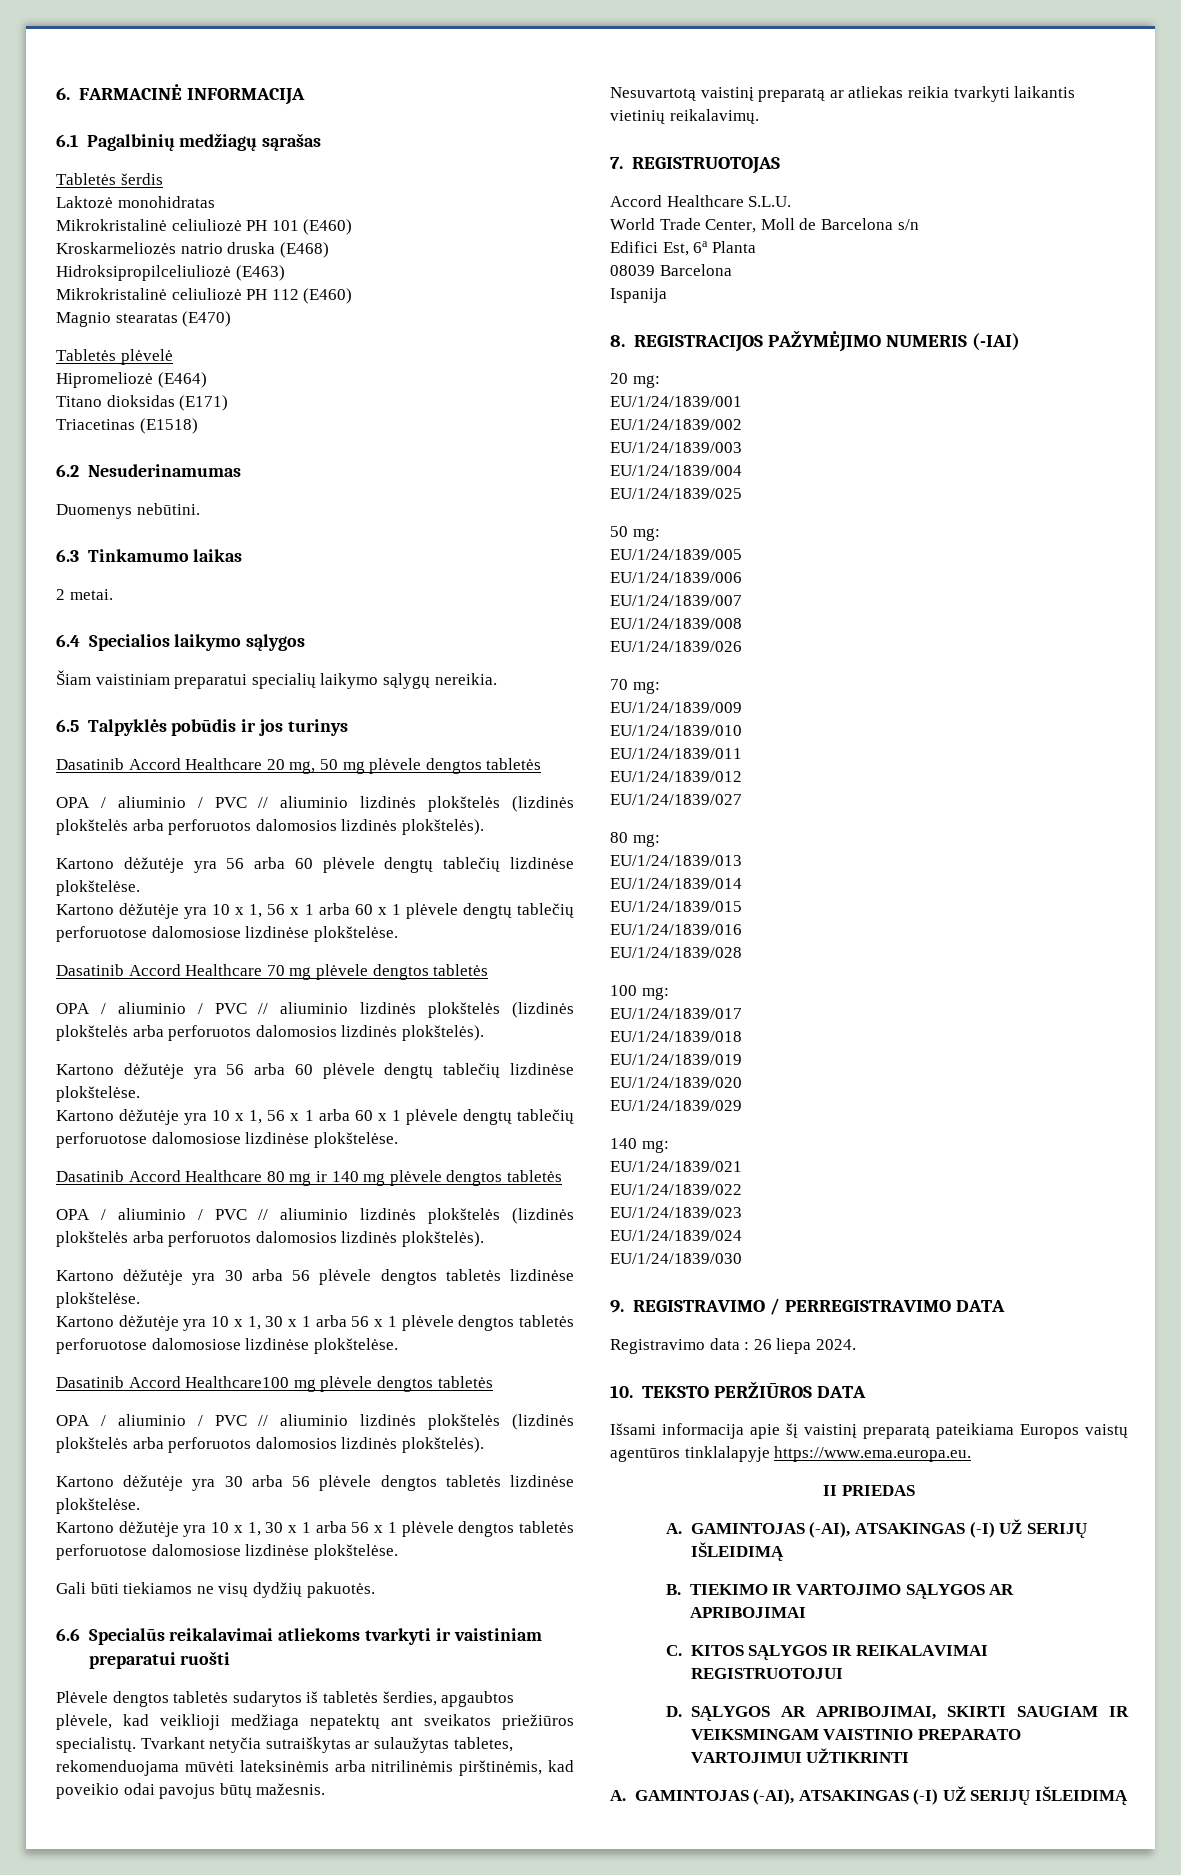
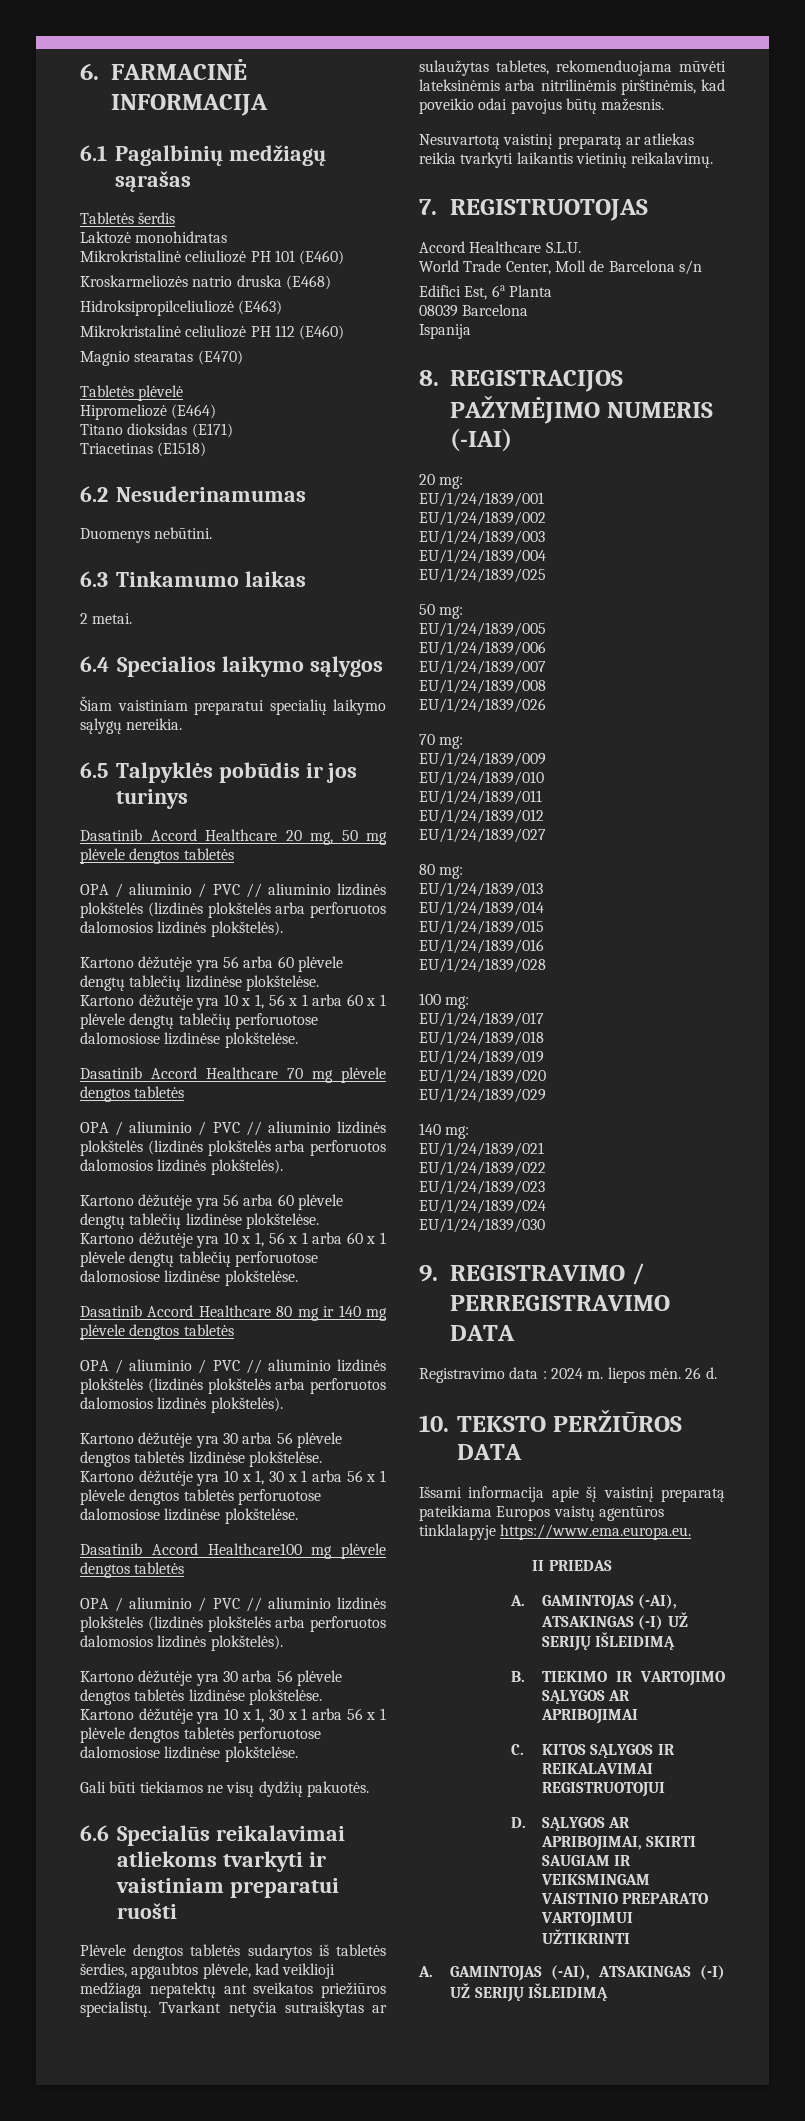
- Registravimo data : 26 liepa 2024.
+ Registravimo data : 2024 m. liepos mėn. 26 d.

